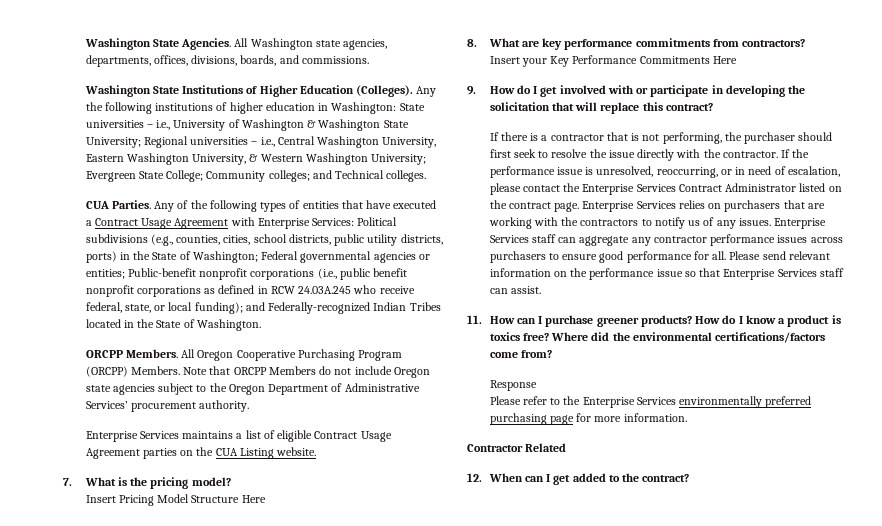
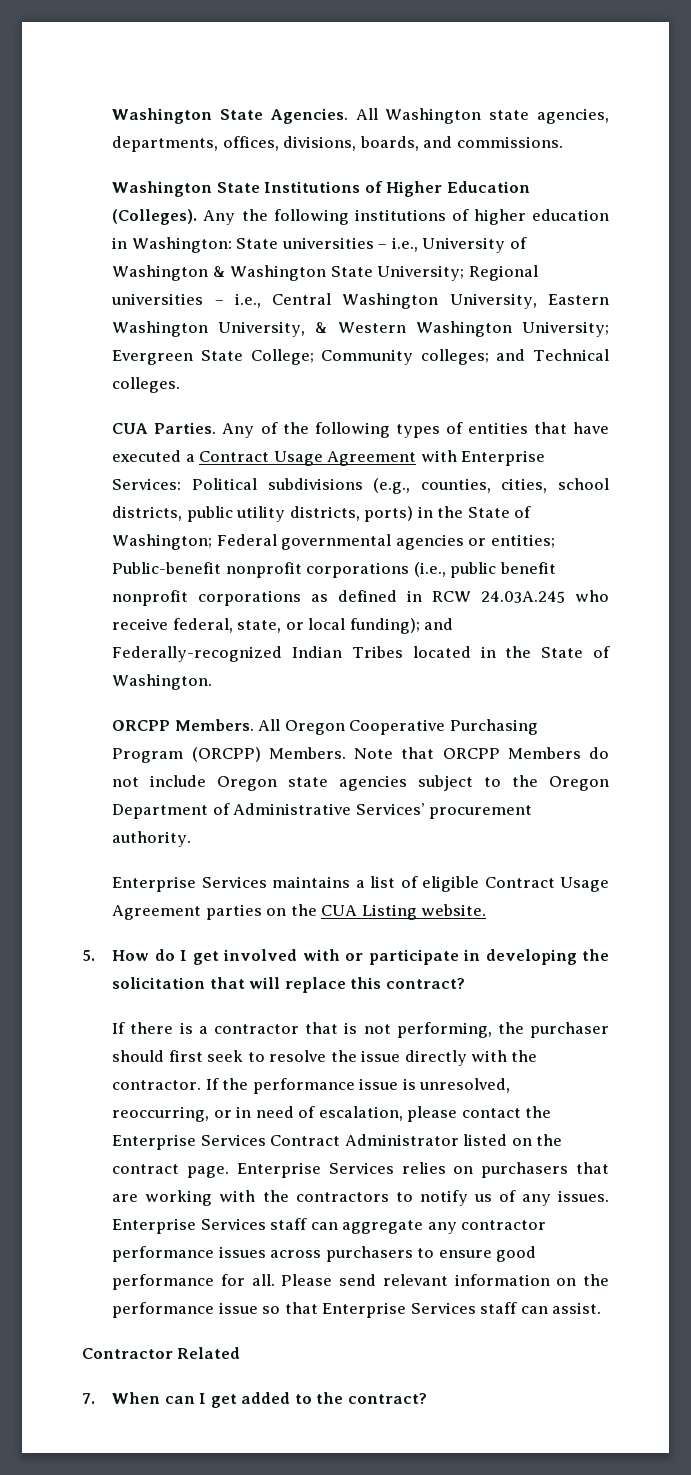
- 7. What is the pricing model?
- Insert Pricing Model Structure Here
- 8. What are key performance commitments from contractors?
- Insert your Key Performance Commitments Here
- 9. How do I get involved with or participate in developing the solicitation that will replace this contract?
+ 5. How do I get involved with or participate in developing the solicitation that will replace this contract?
- 11. How can I purchase greener products? How do I know a product is toxics free? Where did the environmental certifications/factors come from?
- Response
- Please refer to the Enterprise Services environmentally preferred purchasing page for more information.
- 12. When can I get added to the contract?
+ 7. When can I get added to the contract?

